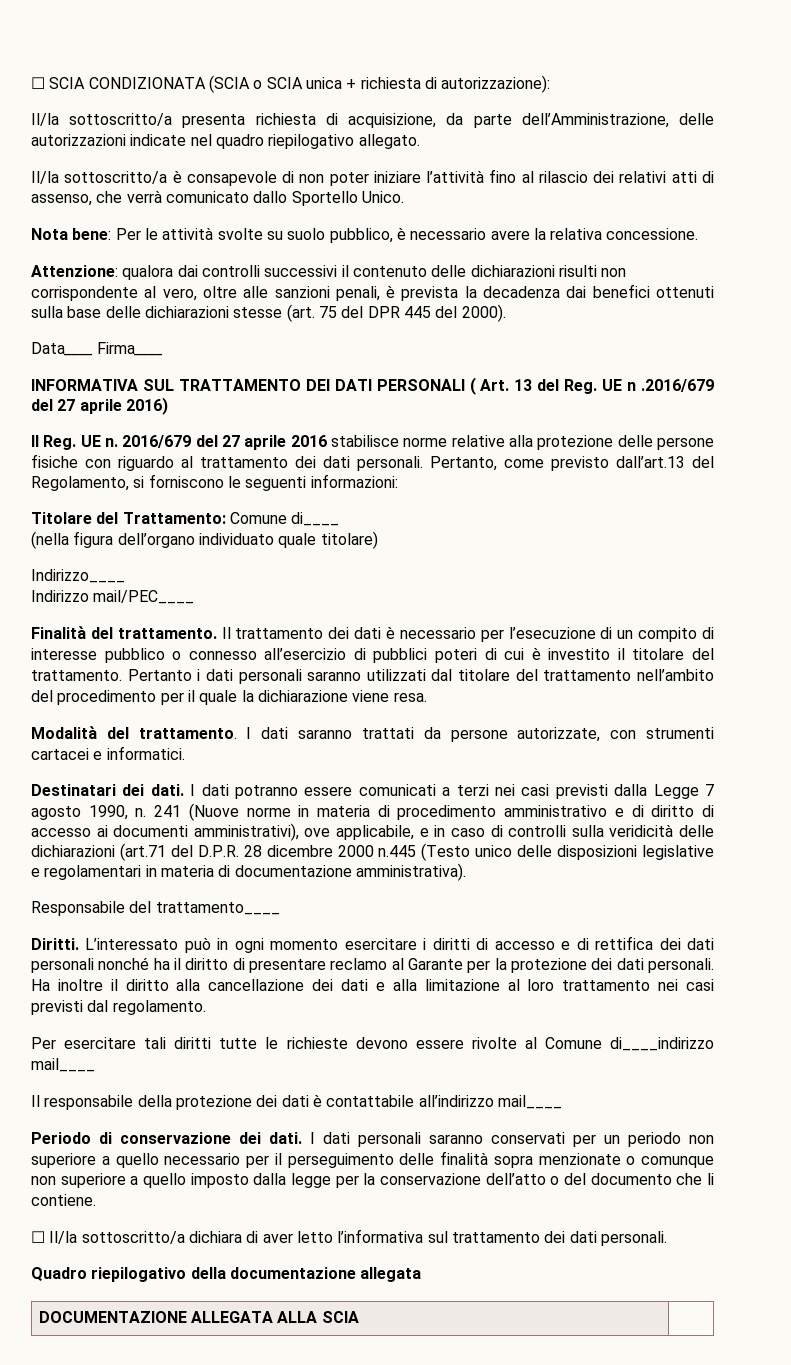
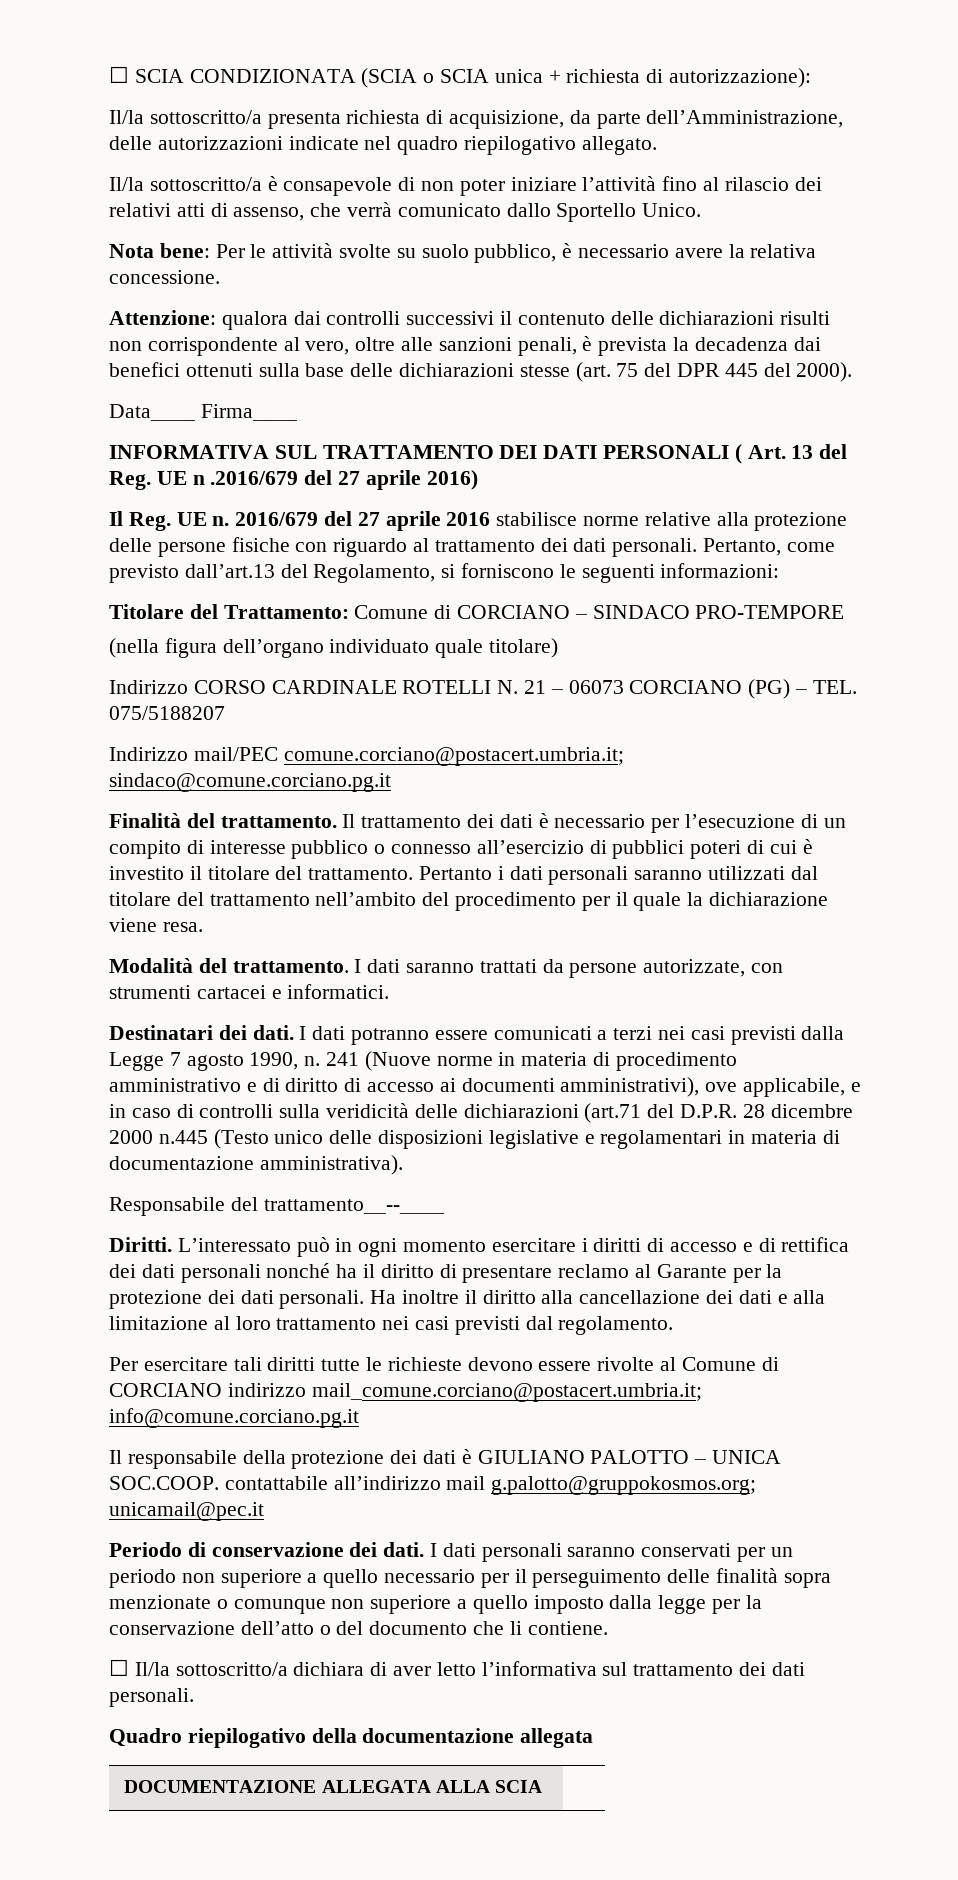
- Titolare del Trattamento: Comune di____
+ Titolare del Trattamento: Comune di CORCIANO – SINDACO PRO-TEMPORE
- Indirizzo____
- Indirizzo mail/PEC____
+ Indirizzo CORSO CARDINALE ROTELLI N. 21 – 06073 CORCIANO (PG) – TEL. 075/5188207
+ Indirizzo mail/PEC comune.corciano@postacert.umbria.it; sindaco@comune.corciano.pg.it
- Responsabile del trattamento____
+ Responsabile del trattamento__--____
- Per esercitare tali diritti tutte le richieste devono essere rivolte al Comune di____indirizzo mail____
+ Per esercitare tali diritti tutte le richieste devono essere rivolte al Comune di CORCIANO indirizzo mail_comune.corciano@postacert.umbria.it; info@comune.corciano.pg.it
- Il responsabile della protezione dei dati è contattabile all’indirizzo mail____
+ Il responsabile della protezione dei dati è GIULIANO PALOTTO – UNICA SOC.COOP. contattabile all’indirizzo mail g.palotto@gruppokosmos.org; unicamail@pec.it

